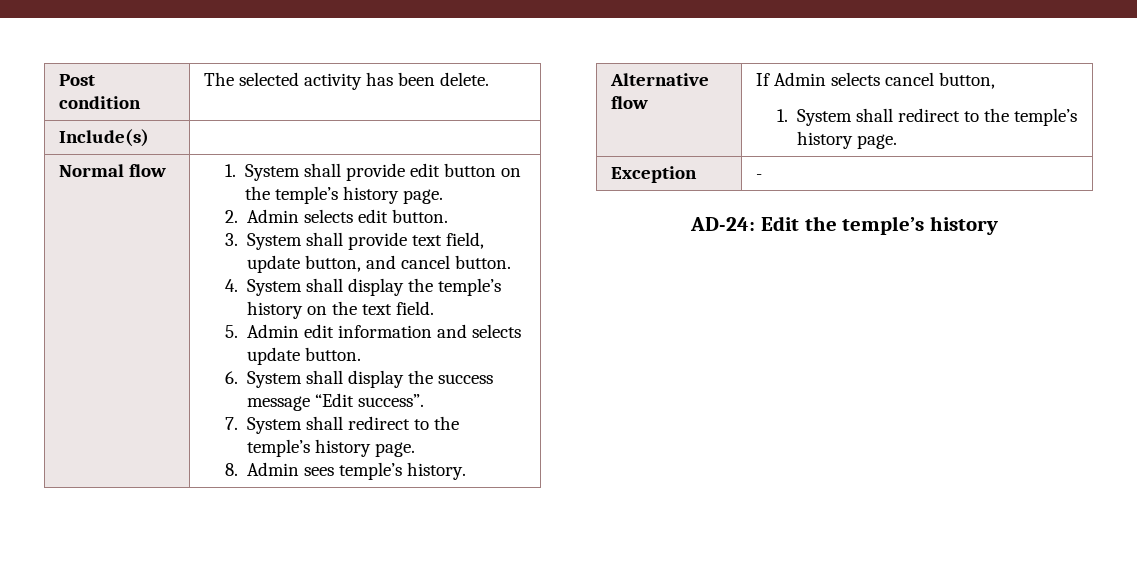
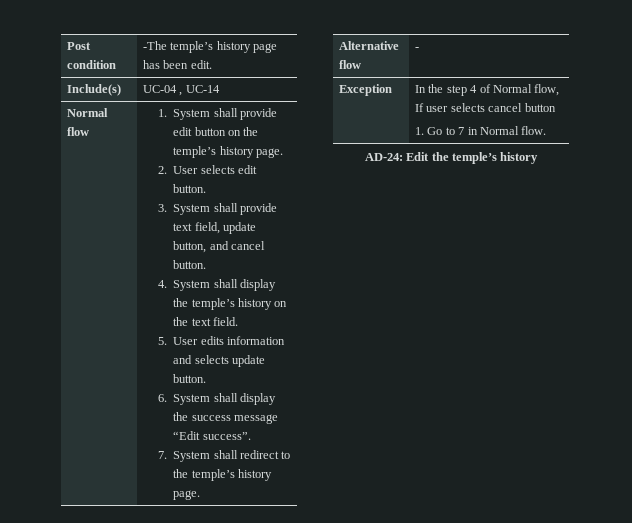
- Post condition | The selected activity has been delete.
+ Post condition | -The temple’s history page has been edit.
- Include(s) |
+ Include(s) | UC-04 , UC-14
- 2. Admin selects edit button.
+ 2. User selects edit button.
- 5. Admin edit information and selects update button.
+ 5. User edits information and selects update button.
- 8. Admin sees temple’s history.
- Alternative flow | If Admin selects cancel button,
- 1. System shall redirect to the temple’s history page.
- Exception | -
+ Alternative flow | -
+ Exception | In the step 4 of Normal flow, If user selects cancel button
+ 1. Go to 7 in Normal flow.

